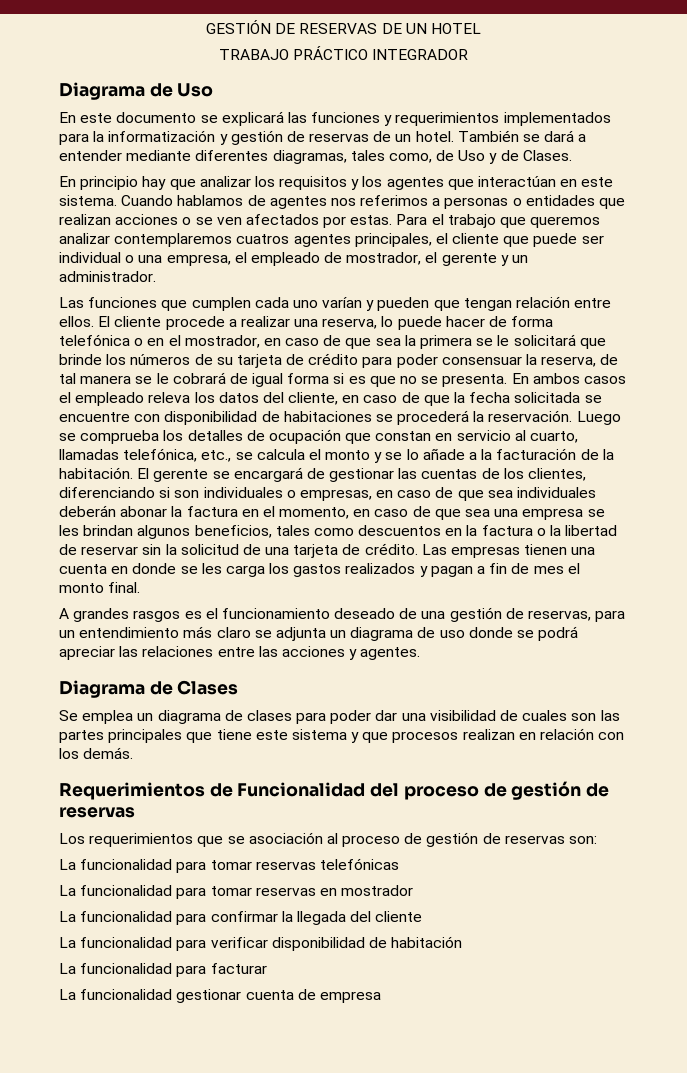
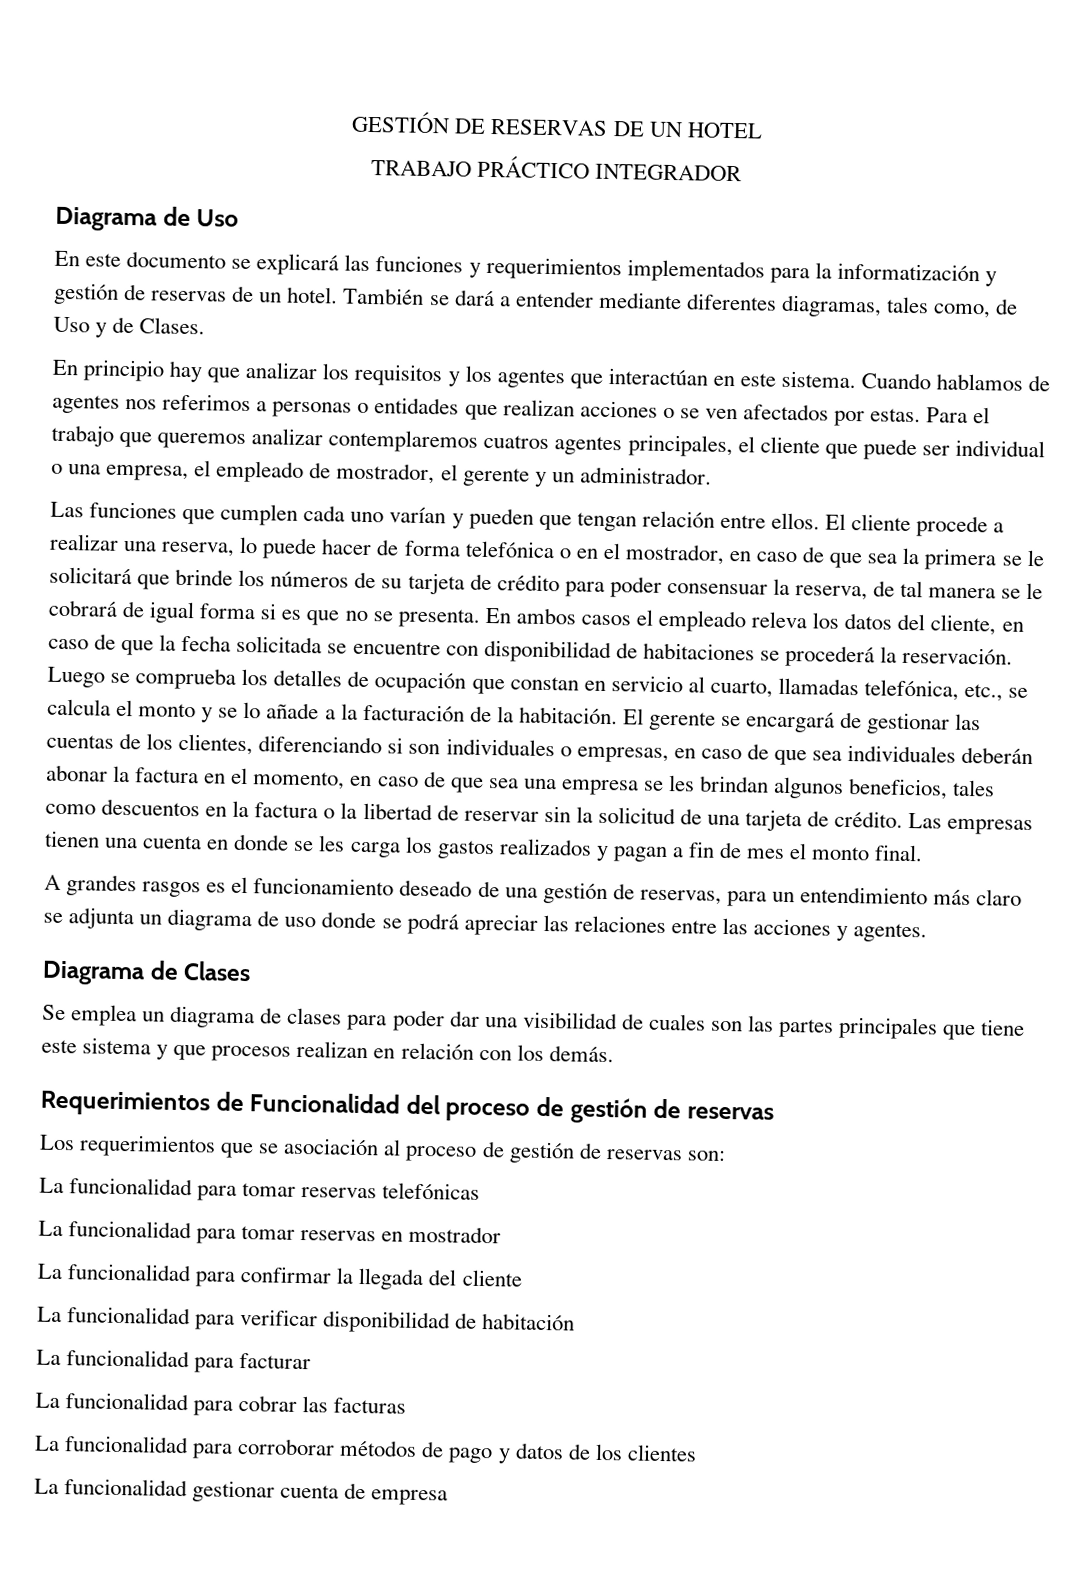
+ La funcionalidad para cobrar las facturas
+ La funcionalidad para corroborar métodos de pago y datos de los clientes

